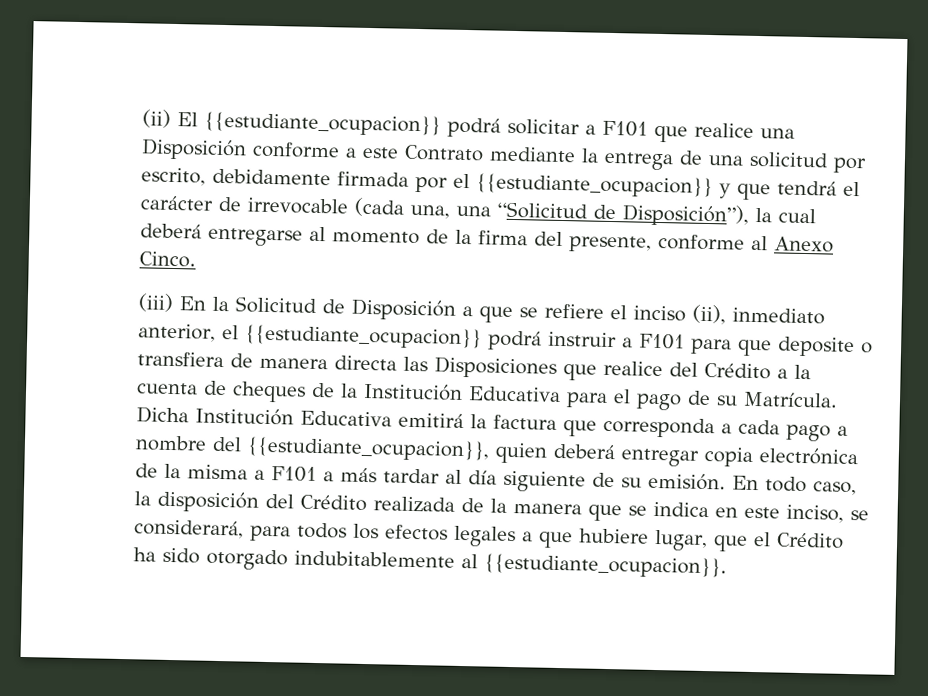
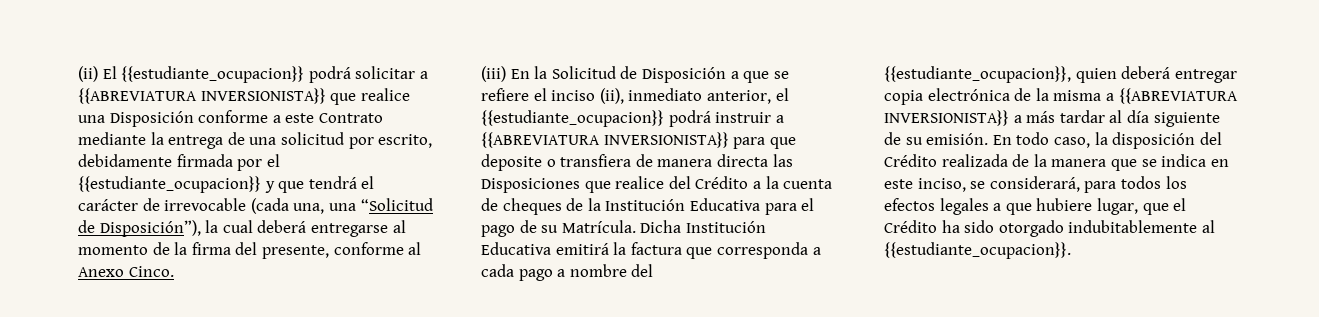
- (ii) El {{estudiante_ocupacion}} podrá solicitar a F101 que realice una Disposición conforme a este Contrato mediante la entrega de una solicitud por escrito, debidamente firmada por el {{estudiante_ocupacion}} y que tendrá el carácter de irrevocable (cada una, una “Solicitud de Disposición”), la cual deberá entregarse al momento de la firma del presente, conforme al Anexo Cinco.
+ (ii) El {{estudiante_ocupacion}} podrá solicitar a {{ABREVIATURA INVERSIONISTA}} que realice una Disposición conforme a este Contrato mediante la entrega de una solicitud por escrito, debidamente firmada por el {{estudiante_ocupacion}} y que tendrá el carácter de irrevocable (cada una, una “Solicitud de Disposición”), la cual deberá entregarse al momento de la firma del presente, conforme al Anexo Cinco.
- (iii) En la Solicitud de Disposición a que se refiere el inciso (ii), inmediato anterior, el {{estudiante_ocupacion}} podrá instruir a F101 para que deposite o transfiera de manera directa las Disposiciones que realice del Crédito a la cuenta de cheques de la Institución Educativa para el pago de su Matrícula.
+ (iii) En la Solicitud de Disposición a que se refiere el inciso (ii), inmediato anterior, el {{estudiante_ocupacion}} podrá instruir a {{ABREVIATURA INVERSIONISTA}} para que deposite o transfiera de manera directa las Disposiciones que realice del Crédito a la cuenta de cheques de la Institución Educativa para el pago de su Matrícula.
- Dicha Institución Educativa emitirá la factura que corresponda a cada pago a nombre del {{estudiante_ocupacion}}, quien deberá entregar copia electrónica de la misma a F101 a más tardar al día siguiente de su emisión.
+ Dicha Institución Educativa emitirá la factura que corresponda a cada pago a nombre del {{estudiante_ocupacion}}, quien deberá entregar copia electrónica de la misma a {{ABREVIATURA INVERSIONISTA}} a más tardar al día siguiente de su emisión.

